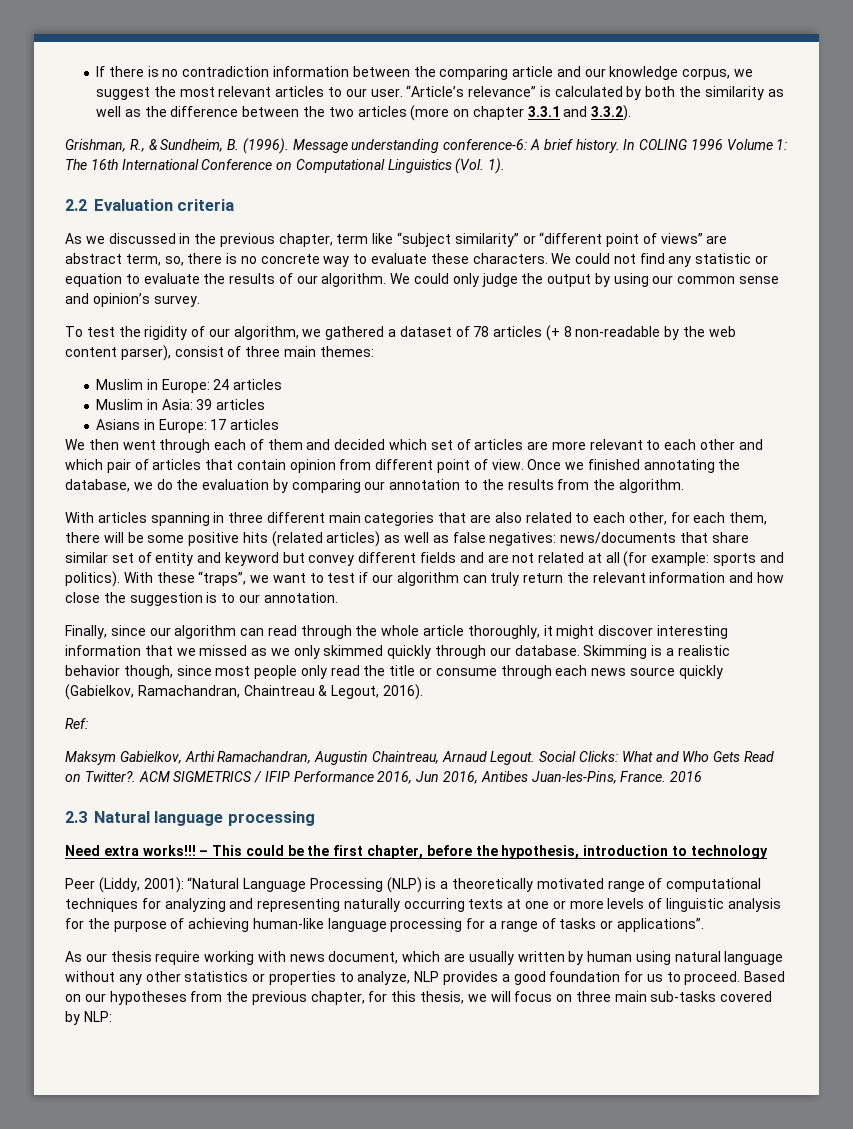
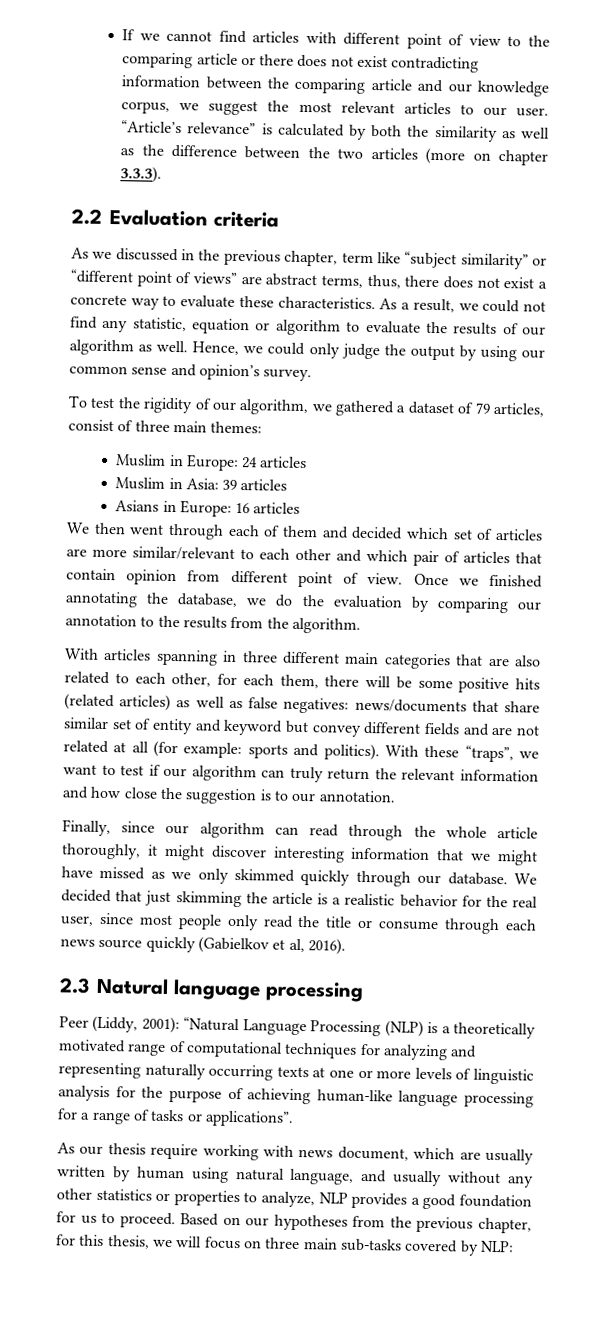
- If there is no contradiction information between the comparing article and our knowledge corpus, we suggest the most relevant articles to our user.
+ If we cannot find articles with different point of view to the comparing article or there does not exist contradicting information between the comparing article and our knowledge corpus, we suggest the most relevant articles to our user.
- “Article’s relevance” is calculated by both the similarity as well as the difference between the two articles (more on chapter 3.3.1 and 3.3.2).
- Grishman, R., & Sundheim, B. (1996). Message understanding conference-6: A brief history. In COLING 1996 Volume 1: The 16th International Conference on Computational Linguistics (Vol. 1).
+ “Article’s relevance” is calculated by both the similarity as well as the difference between the two articles (more on chapter 3.3.3).
- As we discussed in the previous chapter, term like “subject similarity” or “different point of views” are abstract term, so, there is no concrete way to evaluate these characters. We could not find any statistic or equation to evaluate the results of our algorithm. We could only judge the output by using our common sense and opinion’s survey.
+ As we discussed in the previous chapter, term like “subject similarity” or “different point of views” are abstract terms, thus, there does not exist a concrete way to evaluate these characteristics. As a result, we could not find any statistic, equation or algorithm to evaluate the results of our algorithm as well. Hence, we could only judge the output by using our common sense and opinion’s survey.
- To test the rigidity of our algorithm, we gathered a dataset of 78 articles (+ 8 non-readable by the web content parser), consist of three main themes:
+ To test the rigidity of our algorithm, we gathered a dataset of 79 articles, consist of three main themes:
- Asians in Europe: 17 articles
+ Asians in Europe: 16 articles
- We then went through each of them and decided which set of articles are more relevant to each other and which pair of articles that contain opinion from different point of view.
+ We then went through each of them and decided which set of articles are more similar/relevant to each other and which pair of articles that contain opinion from different point of view.
- Finally, since our algorithm can read through the whole article thoroughly, it might discover interesting information that we missed as we only skimmed quickly through our database.
+ Finally, since our algorithm can read through the whole article thoroughly, it might discover interesting information that we might have missed as we only skimmed quickly through our database.
- Skimming is a realistic behavior though, since most people only read the title or consume through each news source quickly (Gabielkov, Ramachandran, Chaintreau & Legout, 2016).
- Ref:
- Maksym Gabielkov, Arthi Ramachandran, Augustin Chaintreau, Arnaud Legout. Social Clicks: What and Who Gets Read on Twitter?. ACM SIGMETRICS / IFIP Performance 2016, Jun 2016, Antibes Juan-les-Pins, France. 2016
+ We decided that just skimming the article is a realistic behavior for the real user, since most people only read the title or consume through each news source quickly (Gabielkov et al, 2016).
  2.3 Natural language processing
- Need extra works!!! – This could be the first chapter, before the hypothesis, introduction to technology
- As our thesis require working with news document, which are usually written by human using natural language without any other statistics or properties to analyze, NLP provides a good foundation for us to proceed.
+ As our thesis require working with news document, which are usually written by human using natural language, and usually without any other statistics or properties to analyze, NLP provides a good foundation for us to proceed.

